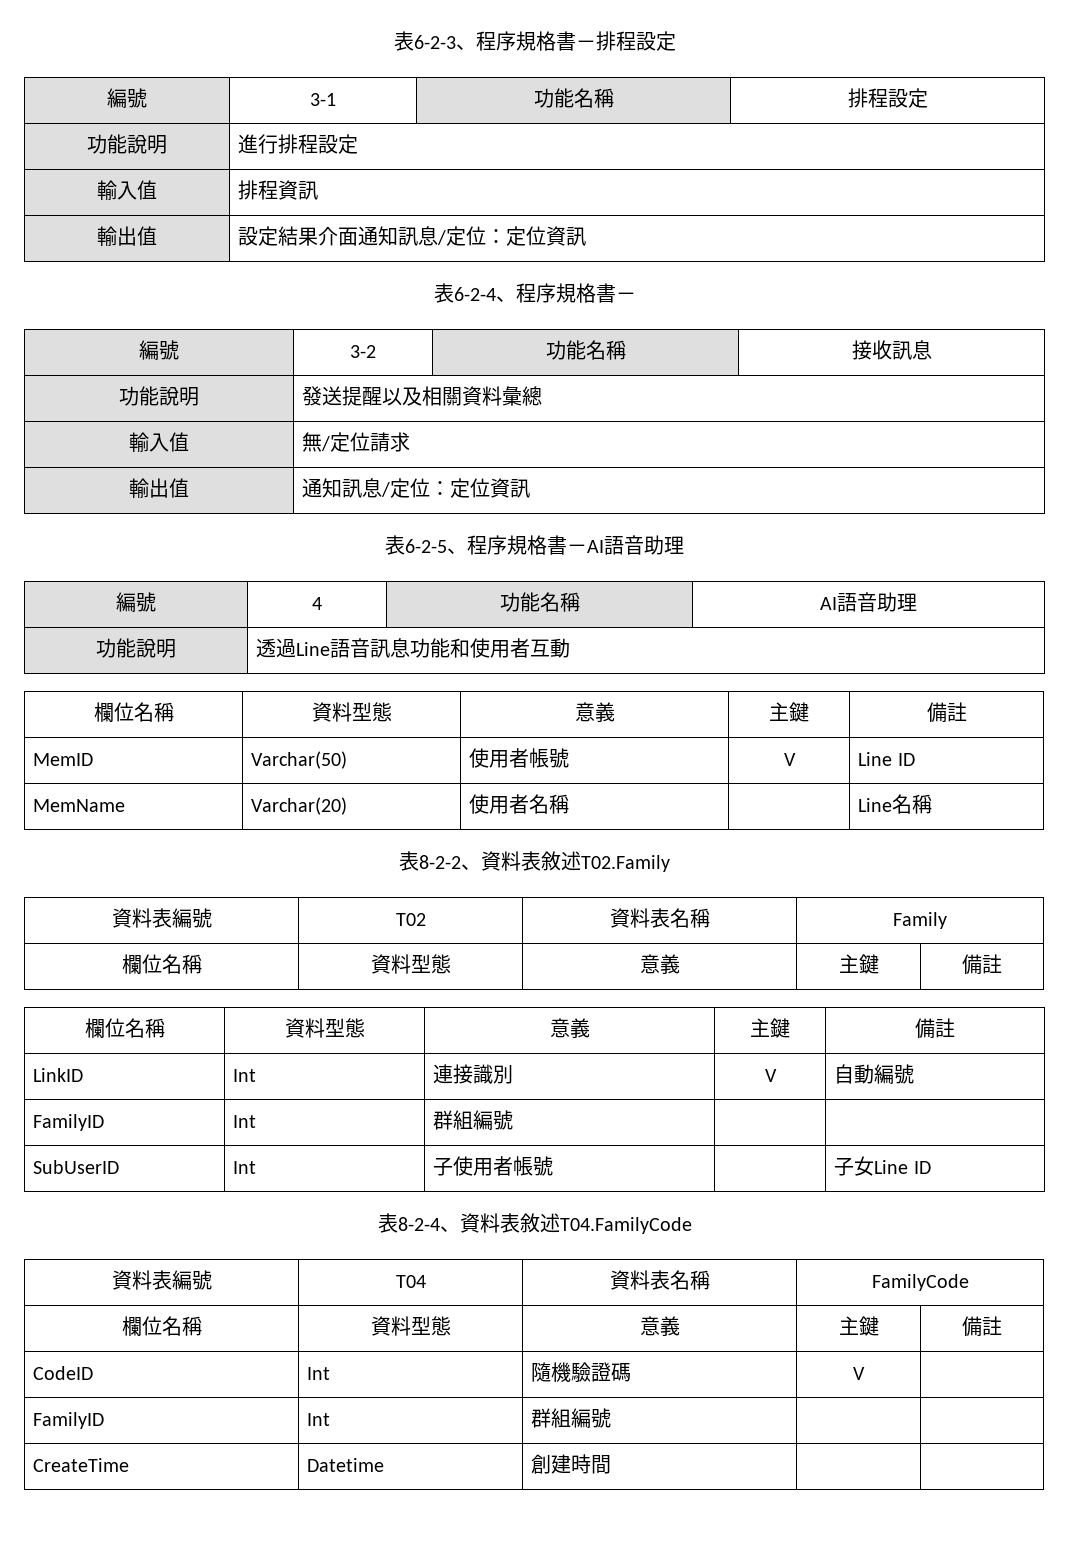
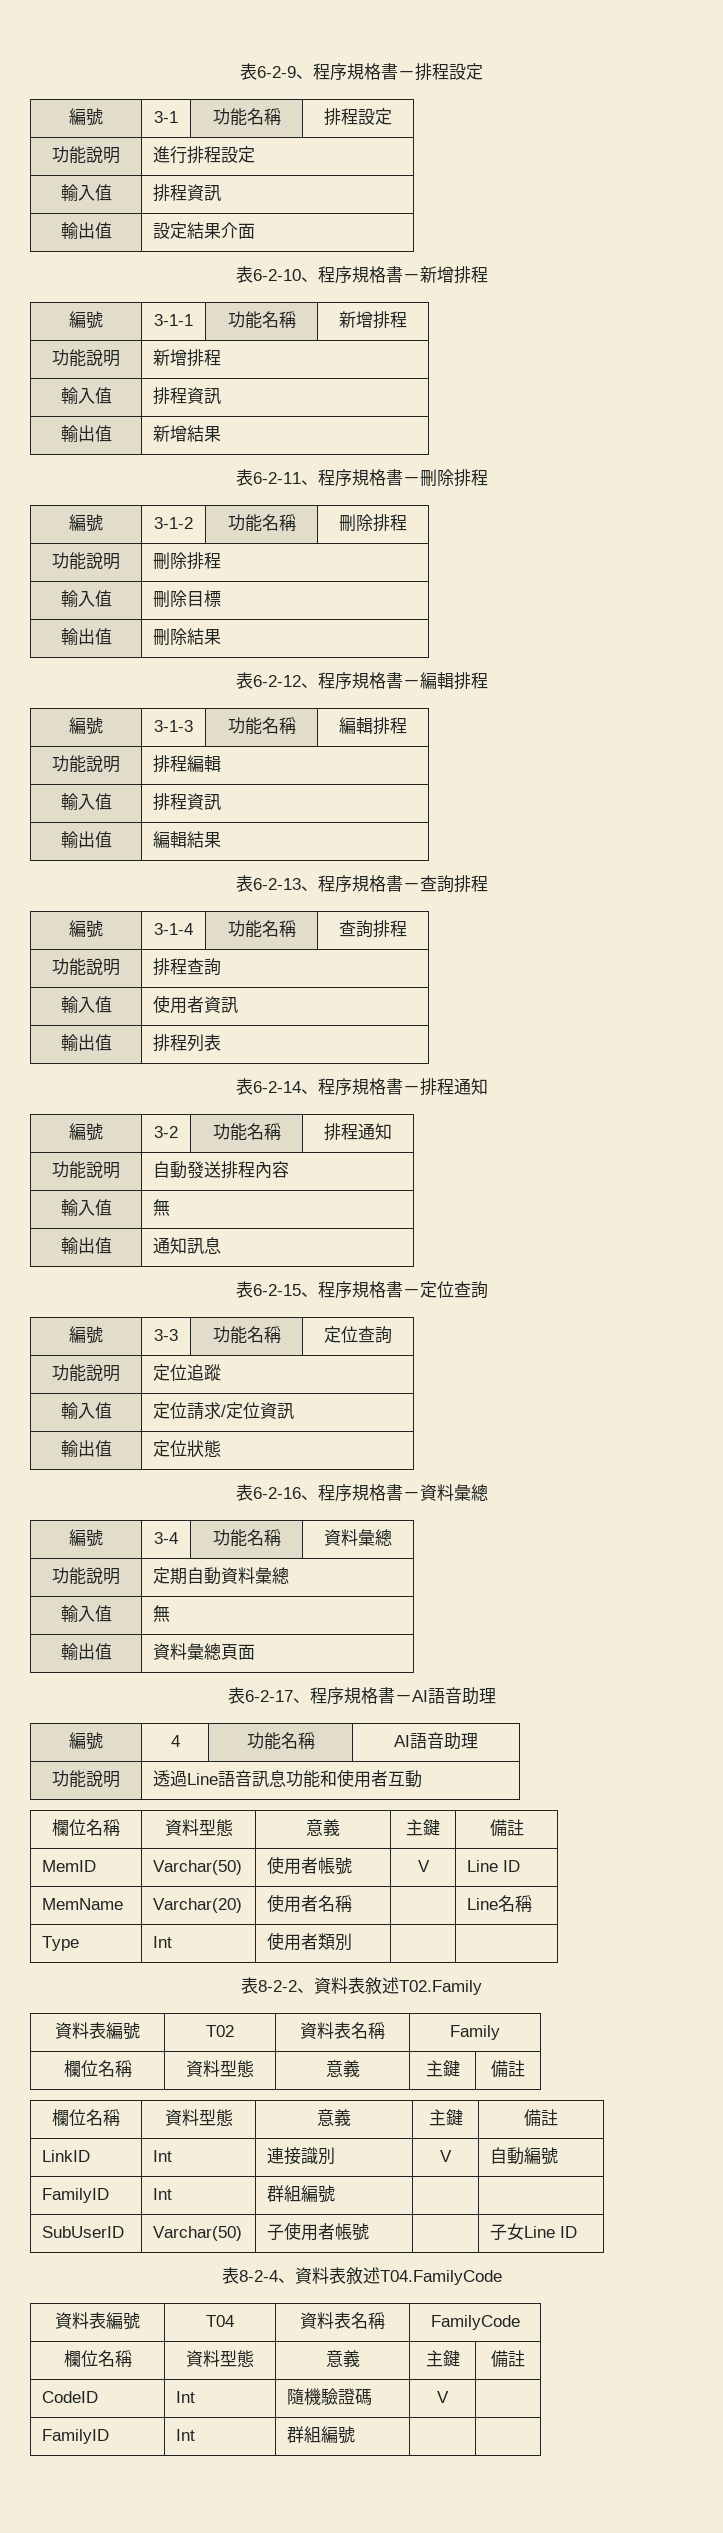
- 表6-2-3、程序規格書－排程設定
+ 表6-2-9、程序規格書－排程設定
- 輸出值 | 設定結果介面通知訊息/定位：定位資訊
- 表6-2-4、程序規格書－
+ 輸出值 | 設定結果介面
+ 表6-2-10、程序規格書－新增排程
+ 編號 | 3-1-1 | 功能名稱 | 新增排程
+ 功能說明 | 新增排程
+ 輸入值 | 排程資訊
+ 輸出值 | 新增結果
+ 表6-2-11、程序規格書－刪除排程
+ 編號 | 3-1-2 | 功能名稱 | 刪除排程
+ 功能說明 | 刪除排程
+ 輸入值 | 刪除目標
+ 輸出值 | 刪除結果
+ 表6-2-12、程序規格書－編輯排程
+ 編號 | 3-1-3 | 功能名稱 | 編輯排程
+ 功能說明 | 排程編輯
+ 輸入值 | 排程資訊
+ 輸出值 | 編輯結果
+ 表6-2-13、程序規格書－查詢排程
+ 編號 | 3-1-4 | 功能名稱 | 查詢排程
+ 功能說明 | 排程查詢
+ 輸入值 | 使用者資訊
+ 輸出值 | 排程列表
+ 表6-2-14、程序規格書－排程通知
- 編號 | 3-2 | 功能名稱 | 接收訊息
- 功能說明 | 發送提醒以及相關資料彙總
- 輸入值 | 無/定位請求
- 輸出值 | 通知訊息/定位：定位資訊
- 表6-2-5、程序規格書－AI語音助理
+ 編號 | 3-2 | 功能名稱 | 排程通知
+ 功能說明 | 自動發送排程內容
+ 輸入值 | 無
+ 輸出值 | 通知訊息
+ 表6-2-15、程序規格書－定位查詢
+ 編號 | 3-3 | 功能名稱 | 定位查詢
+ 功能說明 | 定位追蹤
+ 輸入值 | 定位請求/定位資訊
+ 輸出值 | 定位狀態
+ 表6-2-16、程序規格書－資料彙總
+ 編號 | 3-4 | 功能名稱 | 資料彙總
+ 功能說明 | 定期自動資料彙總
+ 輸入值 | 無
+ 輸出值 | 資料彙總頁面
+ 表6-2-17、程序規格書－AI語音助理
+ Type | Int | 使用者類別 | |
- SubUserID | Int | 子使用者帳號 | | 子女Line ID
+ SubUserID | Varchar(50) | 子使用者帳號 | | 子女Line ID
- CreateTime | Datetime | 創建時間 | |

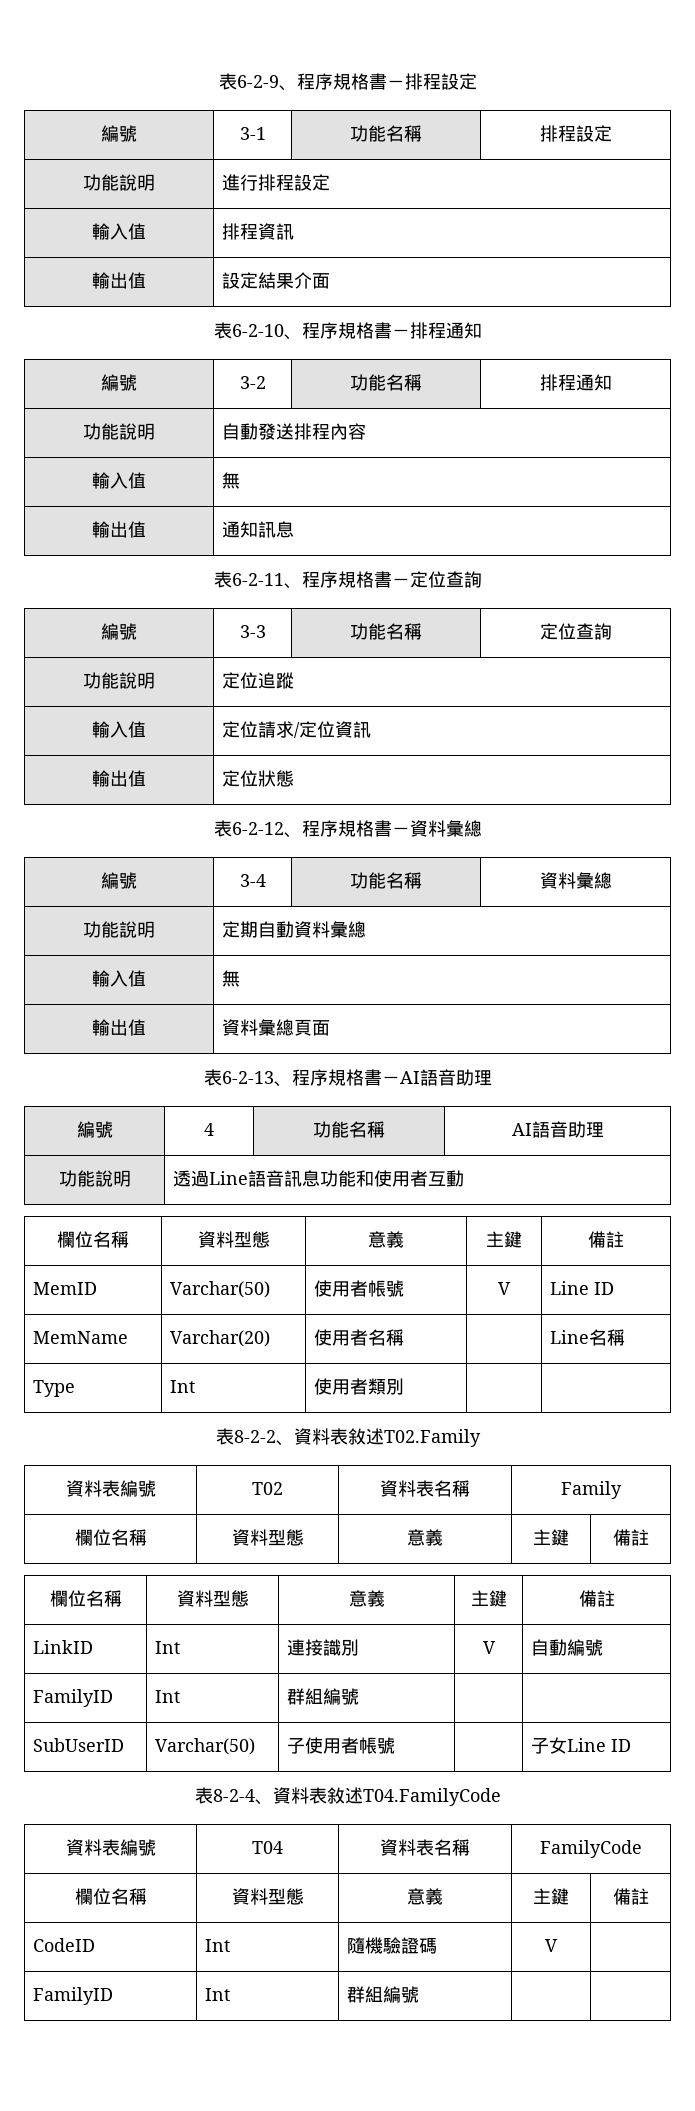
- 表6-2-10、程序規格書－新增排程
- 編號 | 3-1-1 | 功能名稱 | 新增排程
- 功能說明 | 新增排程
- 輸入值 | 排程資訊
- 輸出值 | 新增結果
- 表6-2-11、程序規格書－刪除排程
- 編號 | 3-1-2 | 功能名稱 | 刪除排程
- 功能說明 | 刪除排程
- 輸入值 | 刪除目標
- 輸出值 | 刪除結果
- 表6-2-12、程序規格書－編輯排程
- 編號 | 3-1-3 | 功能名稱 | 編輯排程
- 功能說明 | 排程編輯
- 輸入值 | 排程資訊
- 輸出值 | 編輯結果
- 表6-2-13、程序規格書－查詢排程
- 編號 | 3-1-4 | 功能名稱 | 查詢排程
- 功能說明 | 排程查詢
- 輸入值 | 使用者資訊
- 輸出值 | 排程列表
- 表6-2-14、程序規格書－排程通知
+ 表6-2-10、程序規格書－排程通知
- 表6-2-15、程序規格書－定位查詢
+ 表6-2-11、程序規格書－定位查詢
- 表6-2-16、程序規格書－資料彙總
+ 表6-2-12、程序規格書－資料彙總
- 表6-2-17、程序規格書－AI語音助理
+ 表6-2-13、程序規格書－AI語音助理

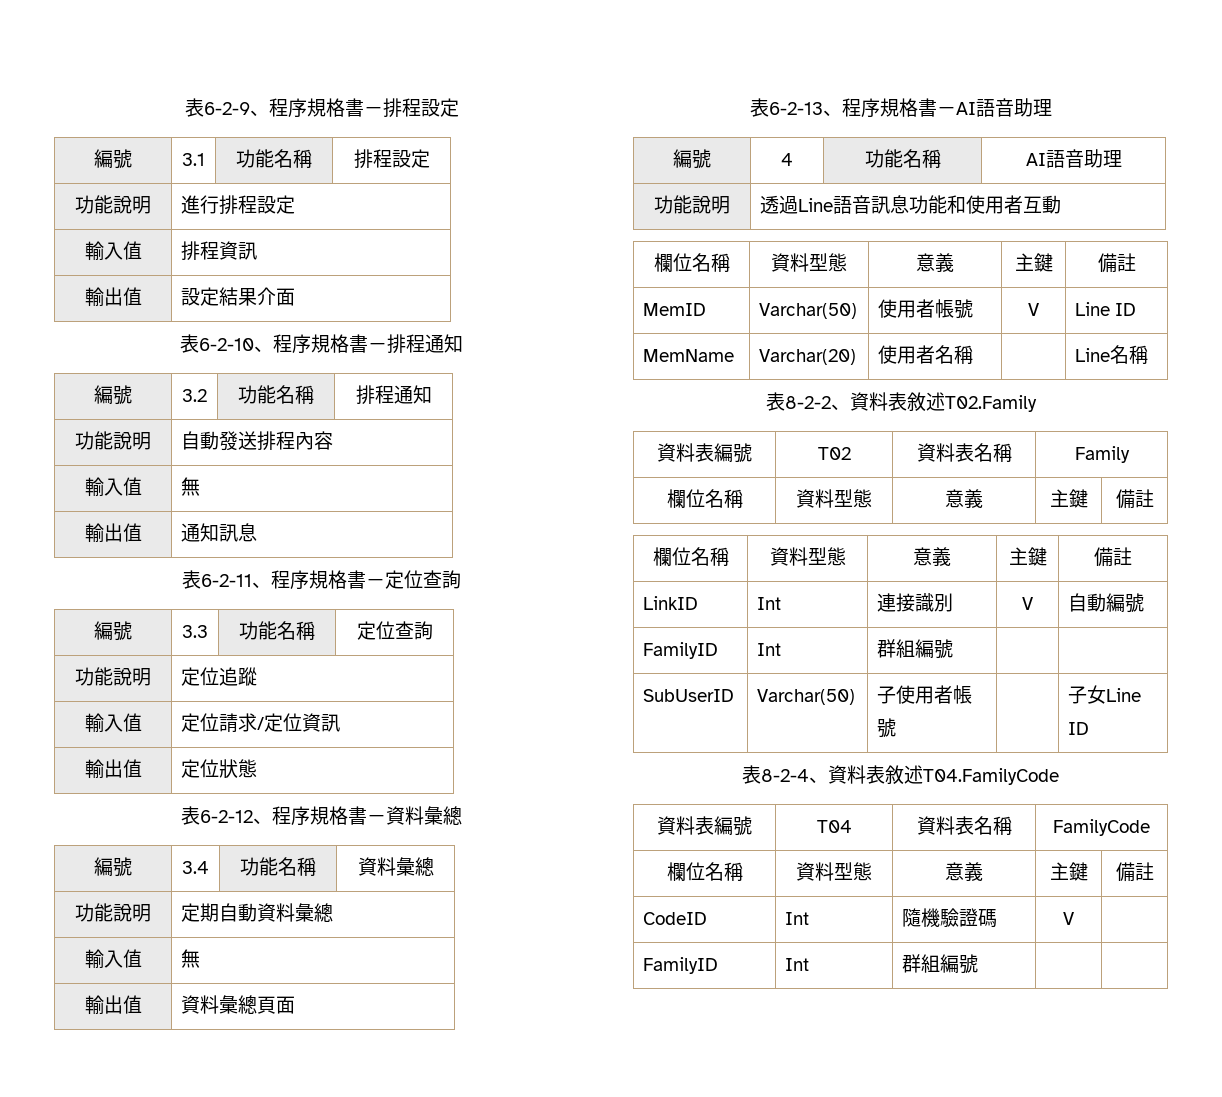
- 編號 | 3-1 | 功能名稱 | 排程設定
+ 編號 | 3.1 | 功能名稱 | 排程設定
- 編號 | 3-2 | 功能名稱 | 排程通知
+ 編號 | 3.2 | 功能名稱 | 排程通知
- 編號 | 3-3 | 功能名稱 | 定位查詢
+ 編號 | 3.3 | 功能名稱 | 定位查詢
- 編號 | 3-4 | 功能名稱 | 資料彙總
+ 編號 | 3.4 | 功能名稱 | 資料彙總
- Type | Int | 使用者類別 | |

